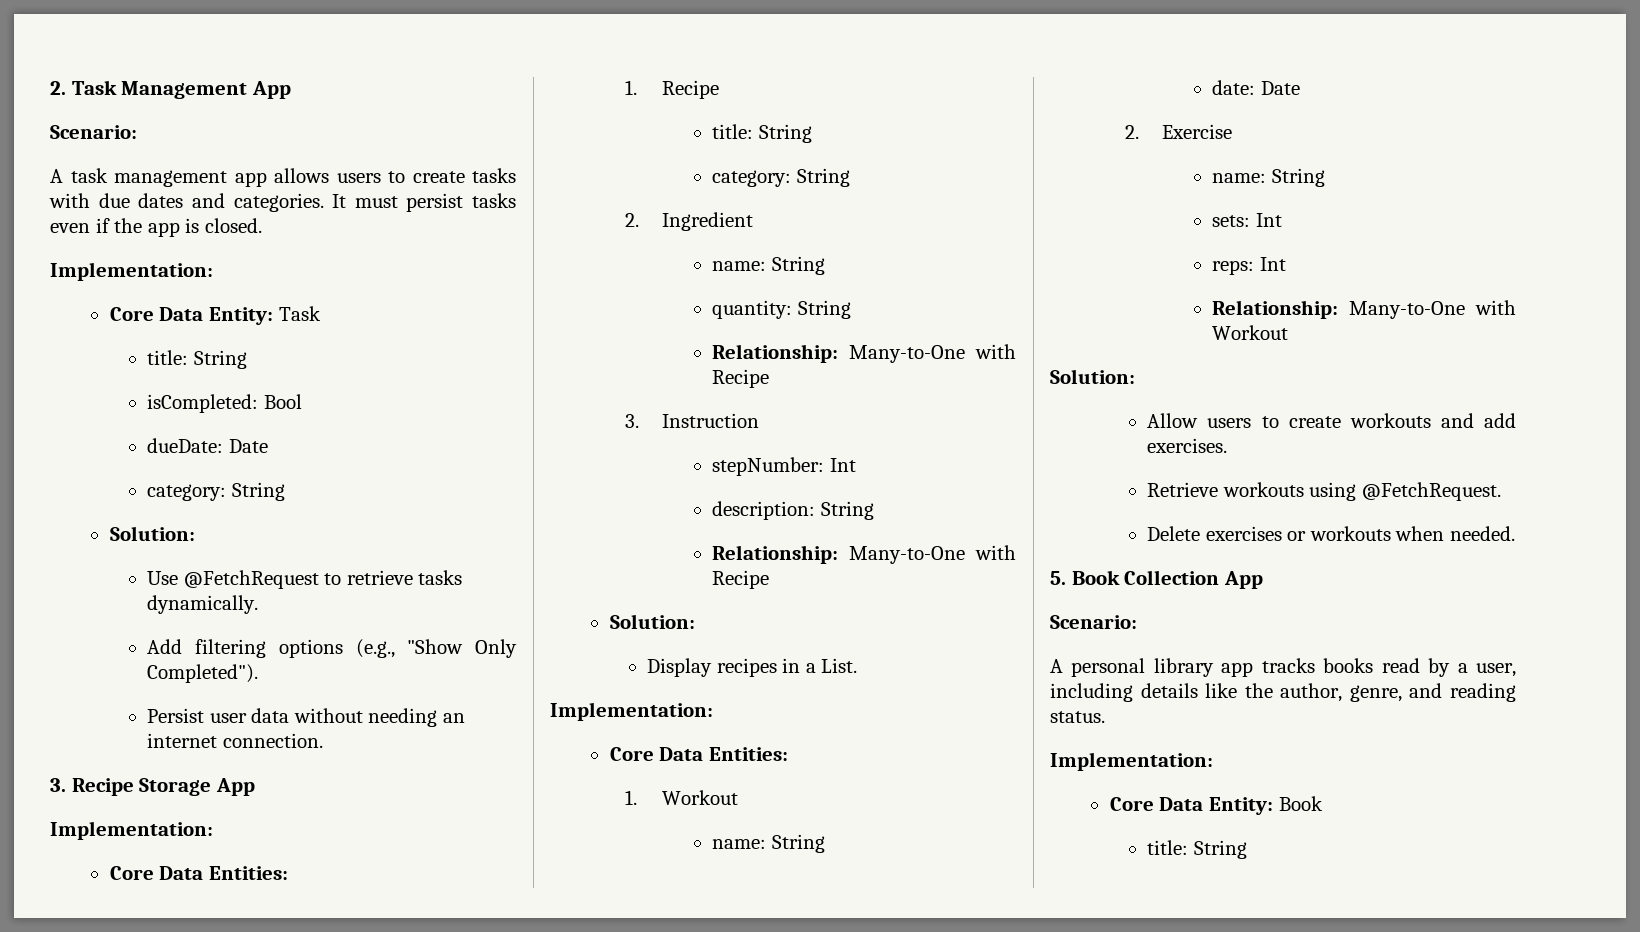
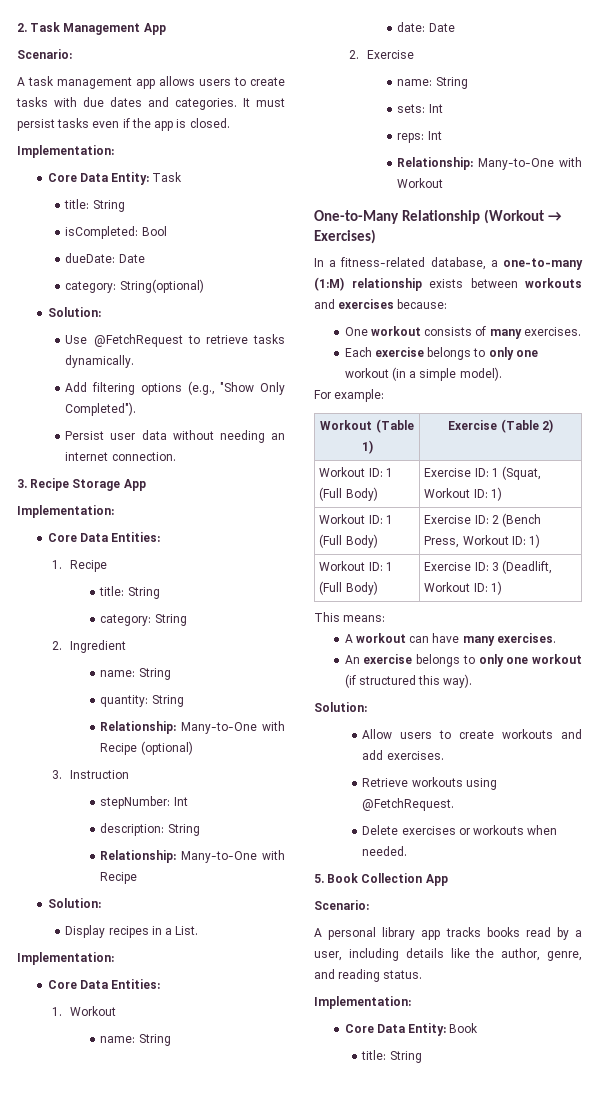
  dueDate: Date
- category: String
+ category: String(optional)
  quantity: String
- Relationship: Many-to-One with Recipe
+ Relationship: Many-to-One with Recipe (optional)
+ One-to-Many Relationship (Workout → Exercises)
+ In a fitness-related database, a one-to-many (1:M) relationship exists between workouts and exercises because:
+ One workout consists of many exercises.
+ Each exercise belongs to only one workout (in a simple model).
+ For example:
+ Workout (Table 1) | Exercise (Table 2)
+ Workout ID: 1 (Full Body) | Exercise ID: 1 (Squat, Workout ID: 1)
+ Workout ID: 1 (Full Body) | Exercise ID: 2 (Bench Press, Workout ID: 1)
+ Workout ID: 1 (Full Body) | Exercise ID: 3 (Deadlift, Workout ID: 1)
+ This means:
+ A workout can have many exercises.
+ An exercise belongs to only one workout (if structured this way).

